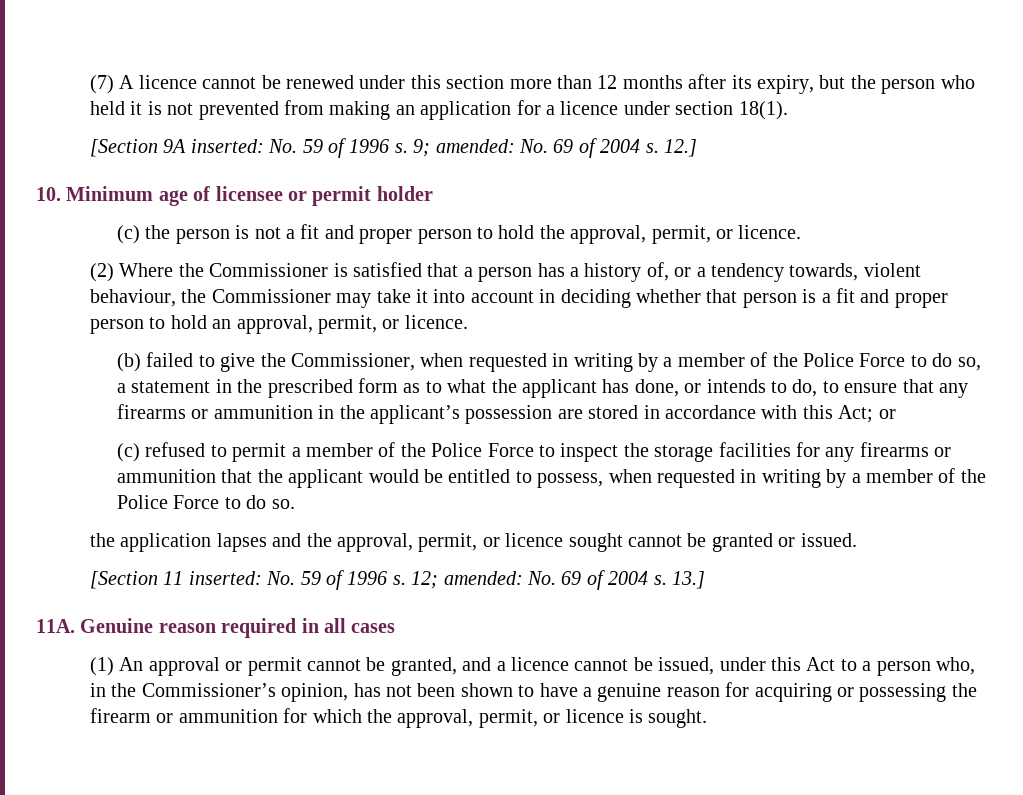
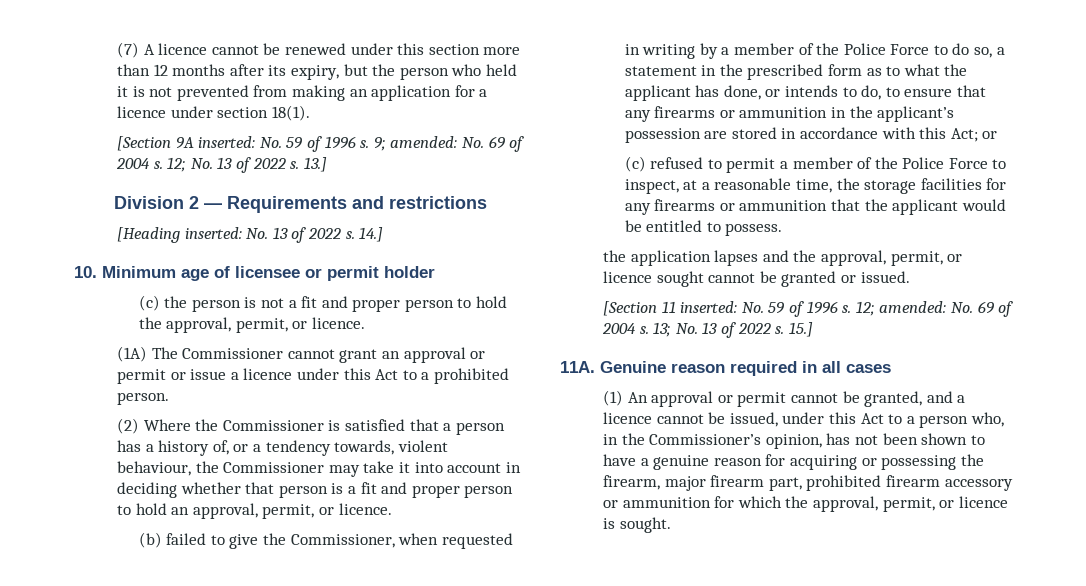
- 12.]
+ 12; No. 13 of 2022 s. 13.]
+ Division 2 — Requirements and restrictions
+ [Heading inserted: No. 13 of 2022 s. 14.]
+ (1A) The Commissioner cannot grant an approval or permit or issue a licence under this Act to a prohibited person.
- (c) refused to permit a member of the Police Force to inspect the storage facilities for any firearms or ammunition that the applicant would be entitled to possess, when requested in writing by a member of the Police Force to do so.
+ (c) refused to permit a member of the Police Force to inspect, at a reasonable time, the storage facilities for any firearms or ammunition that the applicant would be entitled to possess.
- 13.]
+ 13; No. 13 of 2022 s. 15.]
- (1) An approval or permit cannot be granted, and a licence cannot be issued, under this Act to a person who, in the Commissioner’s opinion, has not been shown to have a genuine reason for acquiring or possessing the firearm or ammunition for which the approval, permit, or licence is sought.
+ (1) An approval or permit cannot be granted, and a licence cannot be issued, under this Act to a person who, in the Commissioner’s opinion, has not been shown to have a genuine reason for acquiring or possessing the firearm, major firearm part, prohibited firearm accessory or ammunition for which the approval, permit, or licence is sought.

